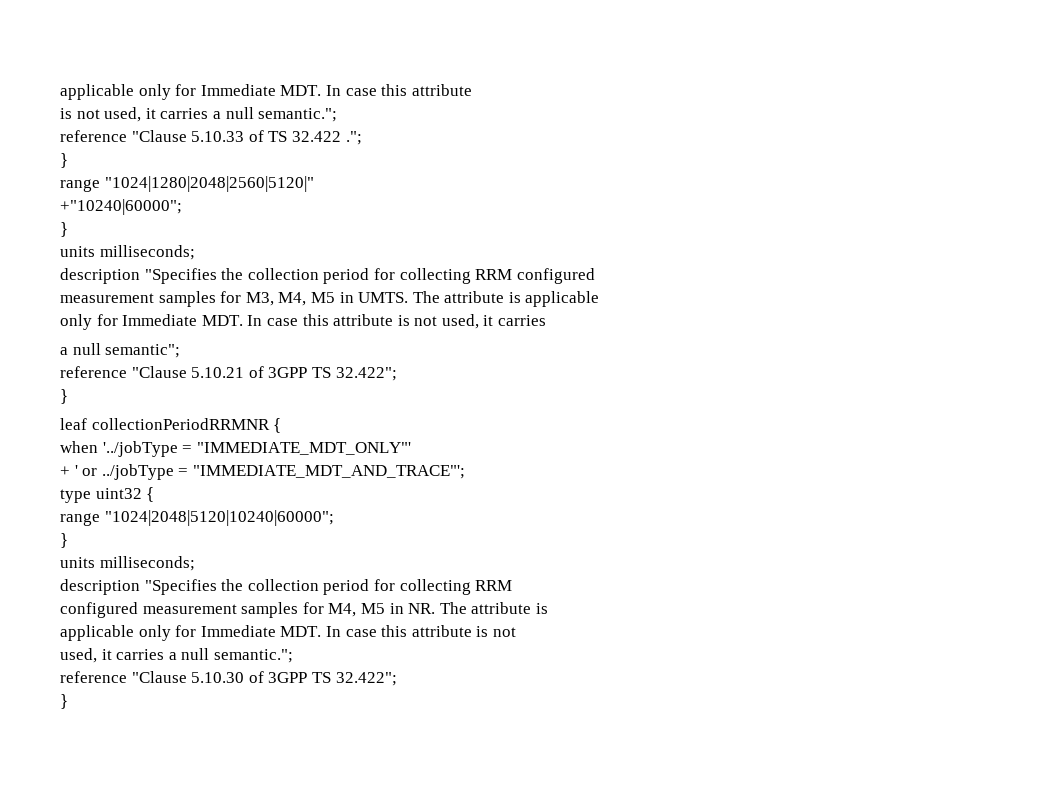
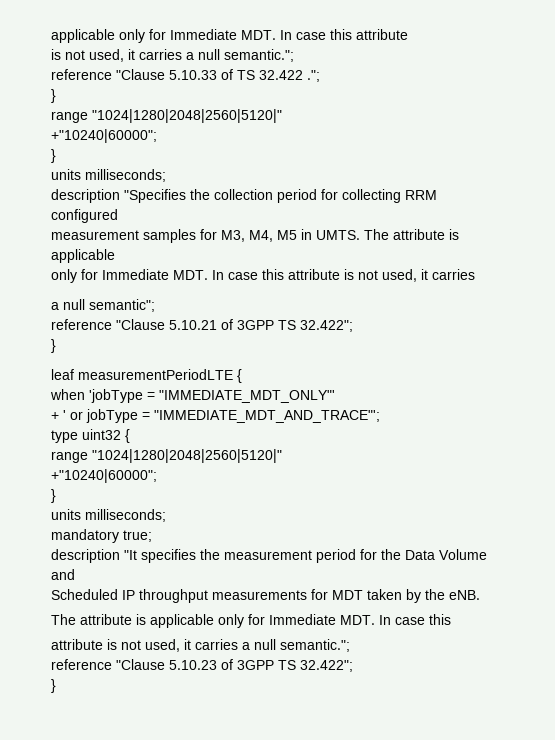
- leaf collectionPeriodRRMNR {
+ leaf measurementPeriodLTE {
- when '../jobType = "IMMEDIATE_MDT_ONLY"'
+ when 'jobType = "IMMEDIATE_MDT_ONLY"'
- + ' or ../jobType = "IMMEDIATE_MDT_AND_TRACE"';
+ + ' or jobType = "IMMEDIATE_MDT_AND_TRACE"';
  type uint32 {
- range "1024|2048|5120|10240|60000";
+ range "1024|1280|2048|2560|5120|"
+ +"10240|60000";
  }
  units milliseconds;
- description "Specifies the collection period for collecting RRM
- configured measurement samples for M4, M5 in NR. The attribute is
- applicable only for Immediate MDT. In case this attribute is not
- used, it carries a null semantic.";
- reference "Clause 5.10.30 of 3GPP TS 32.422";
+ mandatory true;
+ description "It specifies the measurement period for the Data Volume and
+ Scheduled IP throughput measurements for MDT taken by the eNB.
+ The attribute is applicable only for Immediate MDT. In case this
+ attribute is not used, it carries a null semantic.";
+ reference "Clause 5.10.23 of 3GPP TS 32.422";

